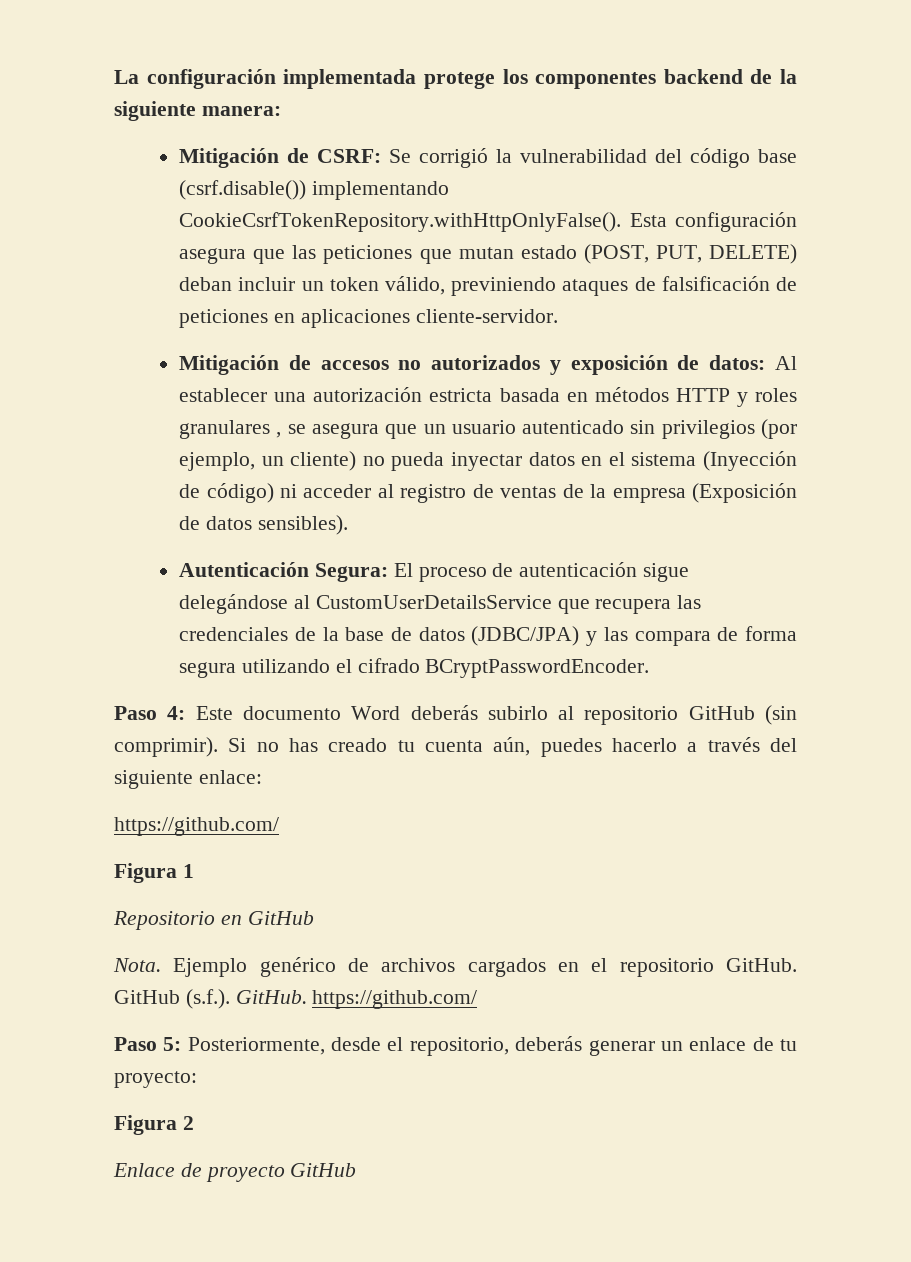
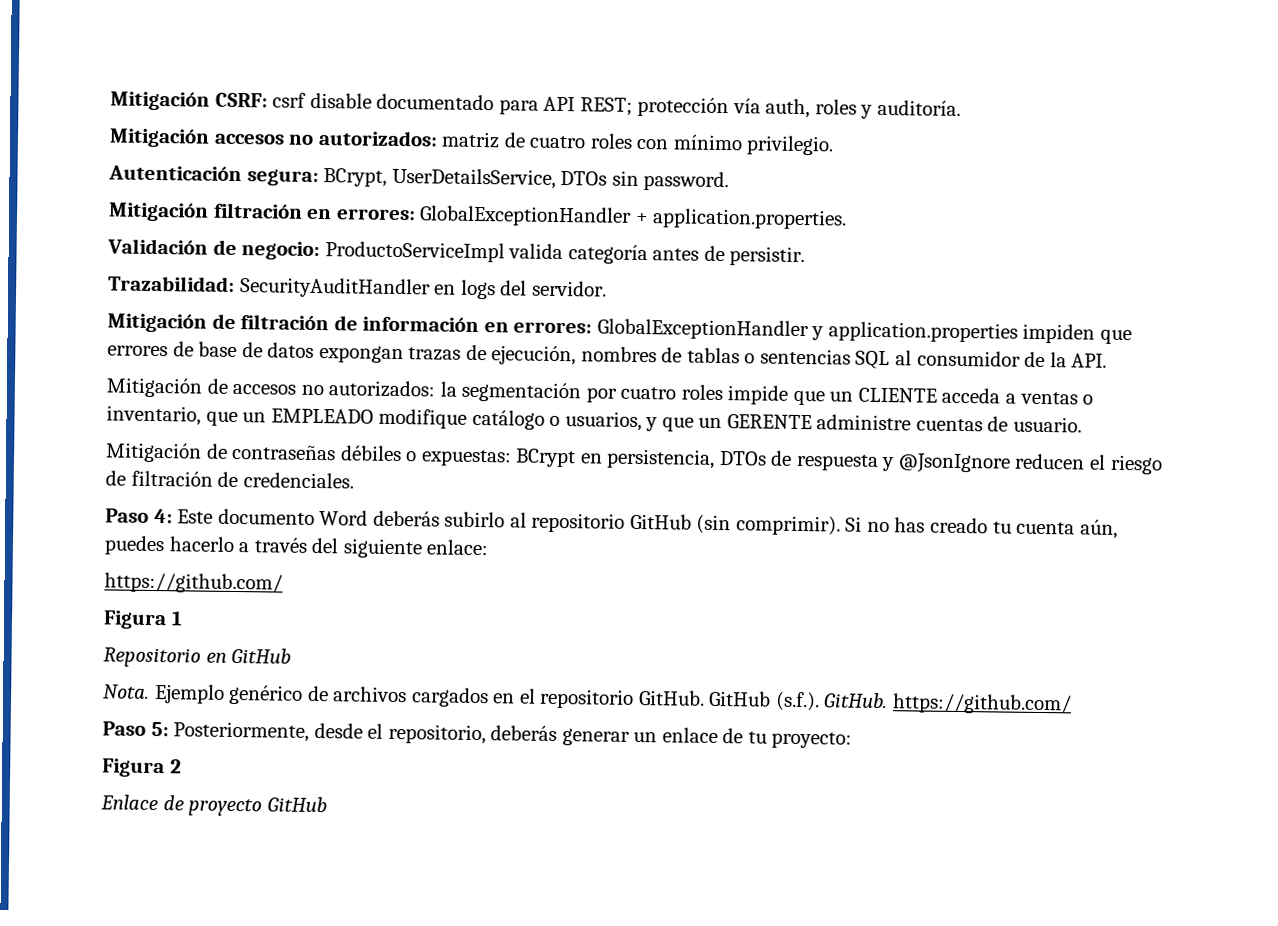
- La configuración implementada protege los componentes backend de la siguiente manera:
- Mitigación de CSRF: Se corrigió la vulnerabilidad del código base (csrf.disable()) implementando CookieCsrfTokenRepository.withHttpOnlyFalse(). Esta configuración asegura que las peticiones que mutan estado (POST, PUT, DELETE) deban incluir un token válido, previniendo ataques de falsificación de peticiones en aplicaciones cliente-servidor.
- Mitigación de accesos no autorizados y exposición de datos: Al establecer una autorización estricta basada en métodos HTTP y roles granulares , se asegura que un usuario autenticado sin privilegios (por ejemplo, un cliente) no pueda inyectar datos en el sistema (Inyección de código) ni acceder al registro de ventas de la empresa (Exposición de datos sensibles).
- Autenticación Segura: El proceso de autenticación sigue delegándose al CustomUserDetailsService que recupera las credenciales de la base de datos (JDBC/JPA) y las compara de forma segura utilizando el cifrado BCryptPasswordEncoder.
+ Mitigación CSRF: csrf disable documentado para API REST; protección vía auth, roles y auditoría.
+ Mitigación accesos no autorizados: matriz de cuatro roles con mínimo privilegio.
+ Autenticación segura: BCrypt, UserDetailsService, DTOs sin password.
+ Mitigación filtración en errores: GlobalExceptionHandler + application.properties.
+ Validación de negocio: ProductoServiceImpl valida categoría antes de persistir.
+ Trazabilidad: SecurityAuditHandler en logs del servidor.
+ Mitigación de filtración de información en errores: GlobalExceptionHandler y application.properties impiden que errores de base de datos expongan trazas de ejecución, nombres de tablas o sentencias SQL al consumidor de la API.
+ Mitigación de accesos no autorizados: la segmentación por cuatro roles impide que un CLIENTE acceda a ventas o inventario, que un EMPLEADO modifique catálogo o usuarios, y que un GERENTE administre cuentas de usuario.
+ Mitigación de contraseñas débiles o expuestas: BCrypt en persistencia, DTOs de respuesta y @JsonIgnore reducen el riesgo de filtración de credenciales.

